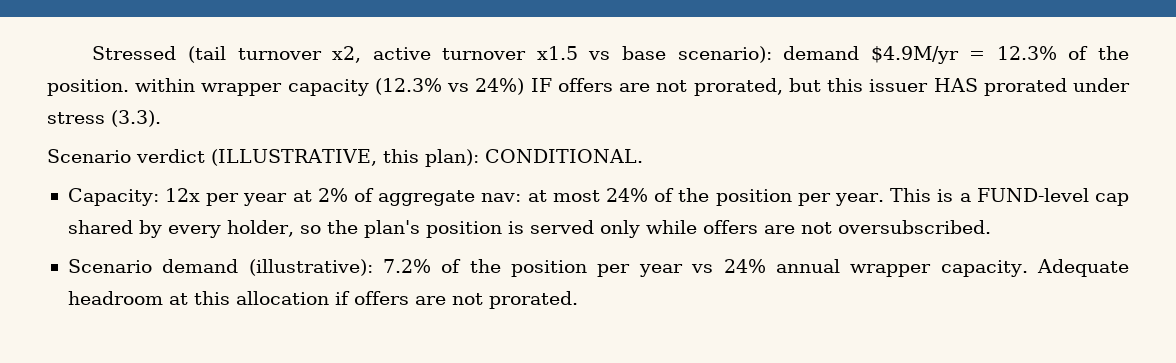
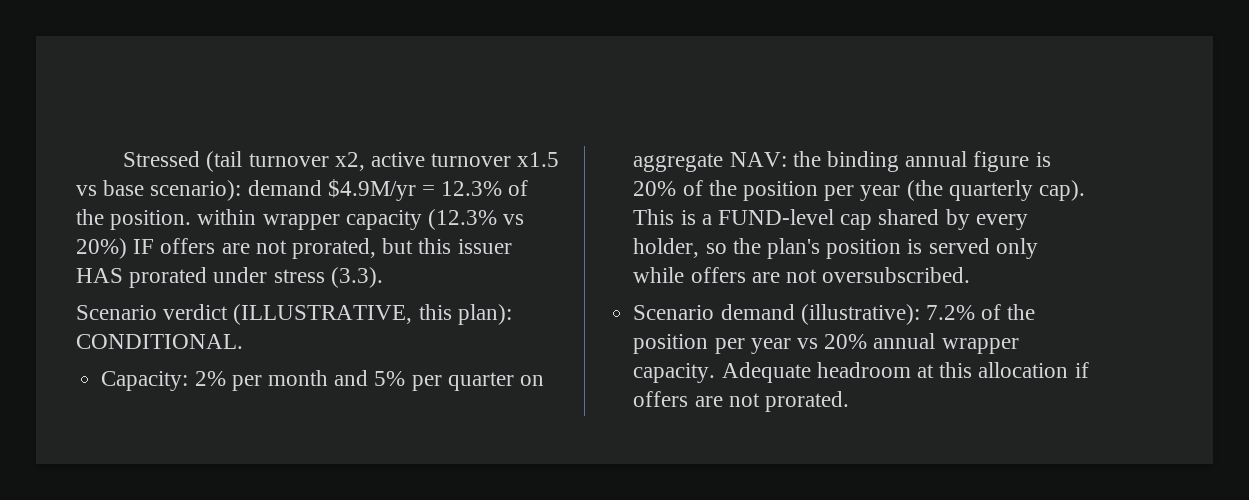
- Stressed (tail turnover x2, active turnover x1.5 vs base scenario): demand $4.9M/yr = 12.3% of the position. within wrapper capacity (12.3% vs 24%) IF offers are not prorated, but this issuer HAS prorated under stress (3.3).
+ Stressed (tail turnover x2, active turnover x1.5 vs base scenario): demand $4.9M/yr = 12.3% of the position. within wrapper capacity (12.3% vs 20%) IF offers are not prorated, but this issuer HAS prorated under stress (3.3).
- Capacity: 12x per year at 2% of aggregate nav: at most 24% of the position per year.
+ Capacity: 2% per month and 5% per quarter on aggregate NAV: the binding annual figure is 20% of the position per year (the quarterly cap).
- Scenario demand (illustrative): 7.2% of the position per year vs 24% annual wrapper capacity.
+ Scenario demand (illustrative): 7.2% of the position per year vs 20% annual wrapper capacity.

